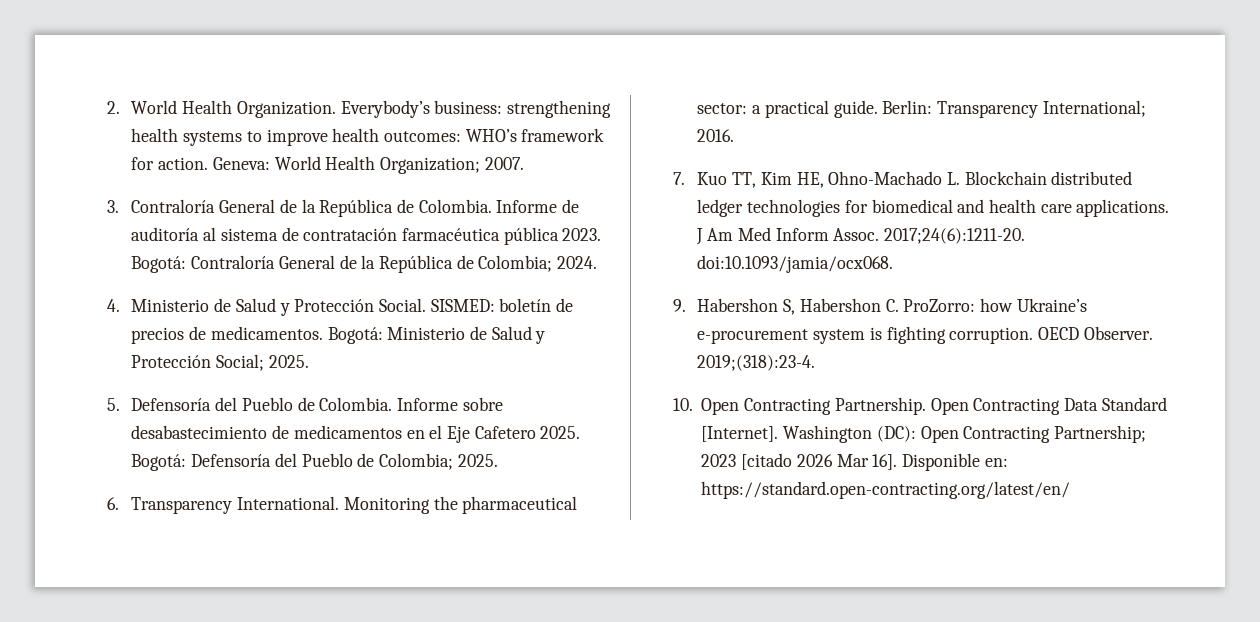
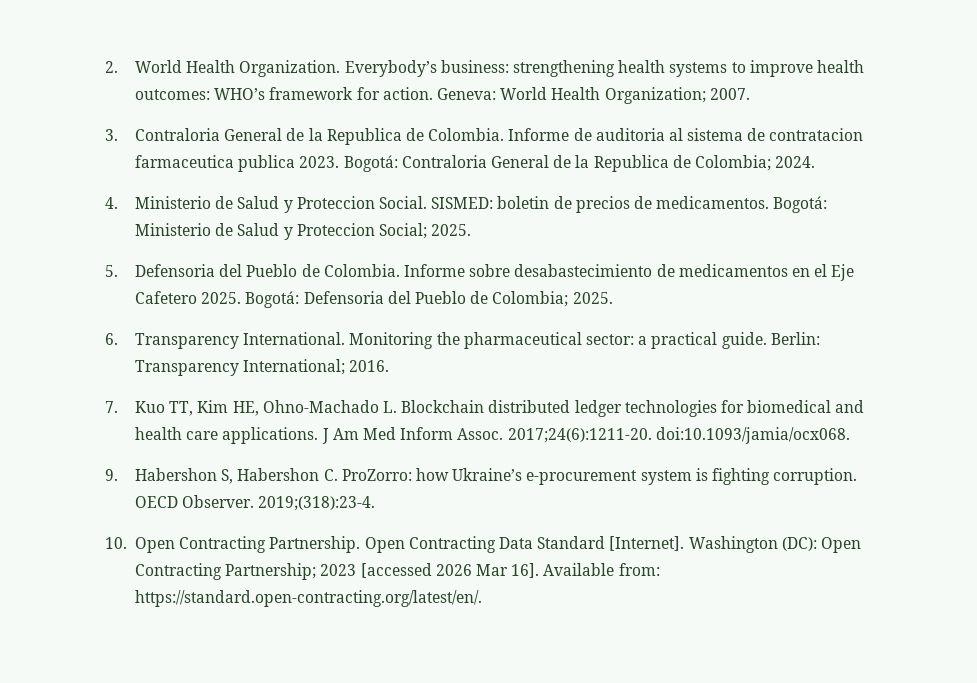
- 3. Contraloría General de la República de Colombia.
+ 3. Contraloria General de la Republica de Colombia.
- Informe de auditoría al sistema de contratación farmacéutica pública 2023.
+ Informe de auditoria al sistema de contratacion farmaceutica publica 2023.
- Bogotá: Contraloría General de la República de Colombia; 2024.
+ Bogotá: Contraloria General de la Republica de Colombia; 2024.
- 4. Ministerio de Salud y Protección Social.
+ 4. Ministerio de Salud y Proteccion Social.
- SISMED: boletín de precios de medicamentos.
+ SISMED: boletin de precios de medicamentos.
- Bogotá: Ministerio de Salud y Protección Social; 2025.
+ Bogotá: Ministerio de Salud y Proteccion Social; 2025.
- 5. Defensoría del Pueblo de Colombia.
+ 5. Defensoria del Pueblo de Colombia.
- Bogotá: Defensoría del Pueblo de Colombia; 2025.
+ Bogotá: Defensoria del Pueblo de Colombia; 2025.
- Washington (DC): Open Contracting Partnership; 2023 [citado 2026 Mar 16].
+ Washington (DC): Open Contracting Partnership; 2023 [accessed 2026 Mar 16].
- Disponible en: https://standard.open-contracting.org/latest/en/
+ Available from: https://standard.open-contracting.org/latest/en/.

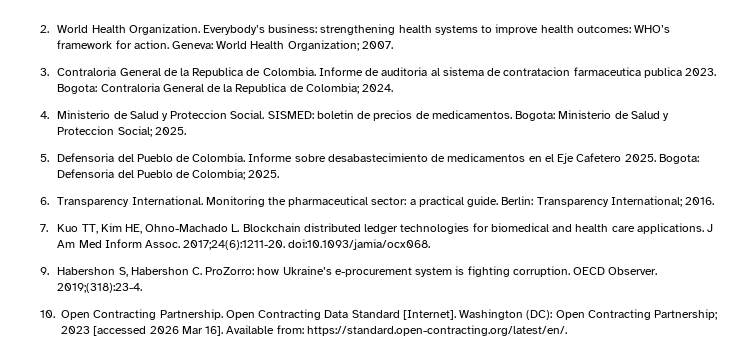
- Bogotá: Contraloria General de la Republica de Colombia; 2024.
+ Bogota: Contraloria General de la Republica de Colombia; 2024.
- Bogotá: Ministerio de Salud y Proteccion Social; 2025.
+ Bogota: Ministerio de Salud y Proteccion Social; 2025.
- Bogotá: Defensoria del Pueblo de Colombia; 2025.
+ Bogota: Defensoria del Pueblo de Colombia; 2025.

